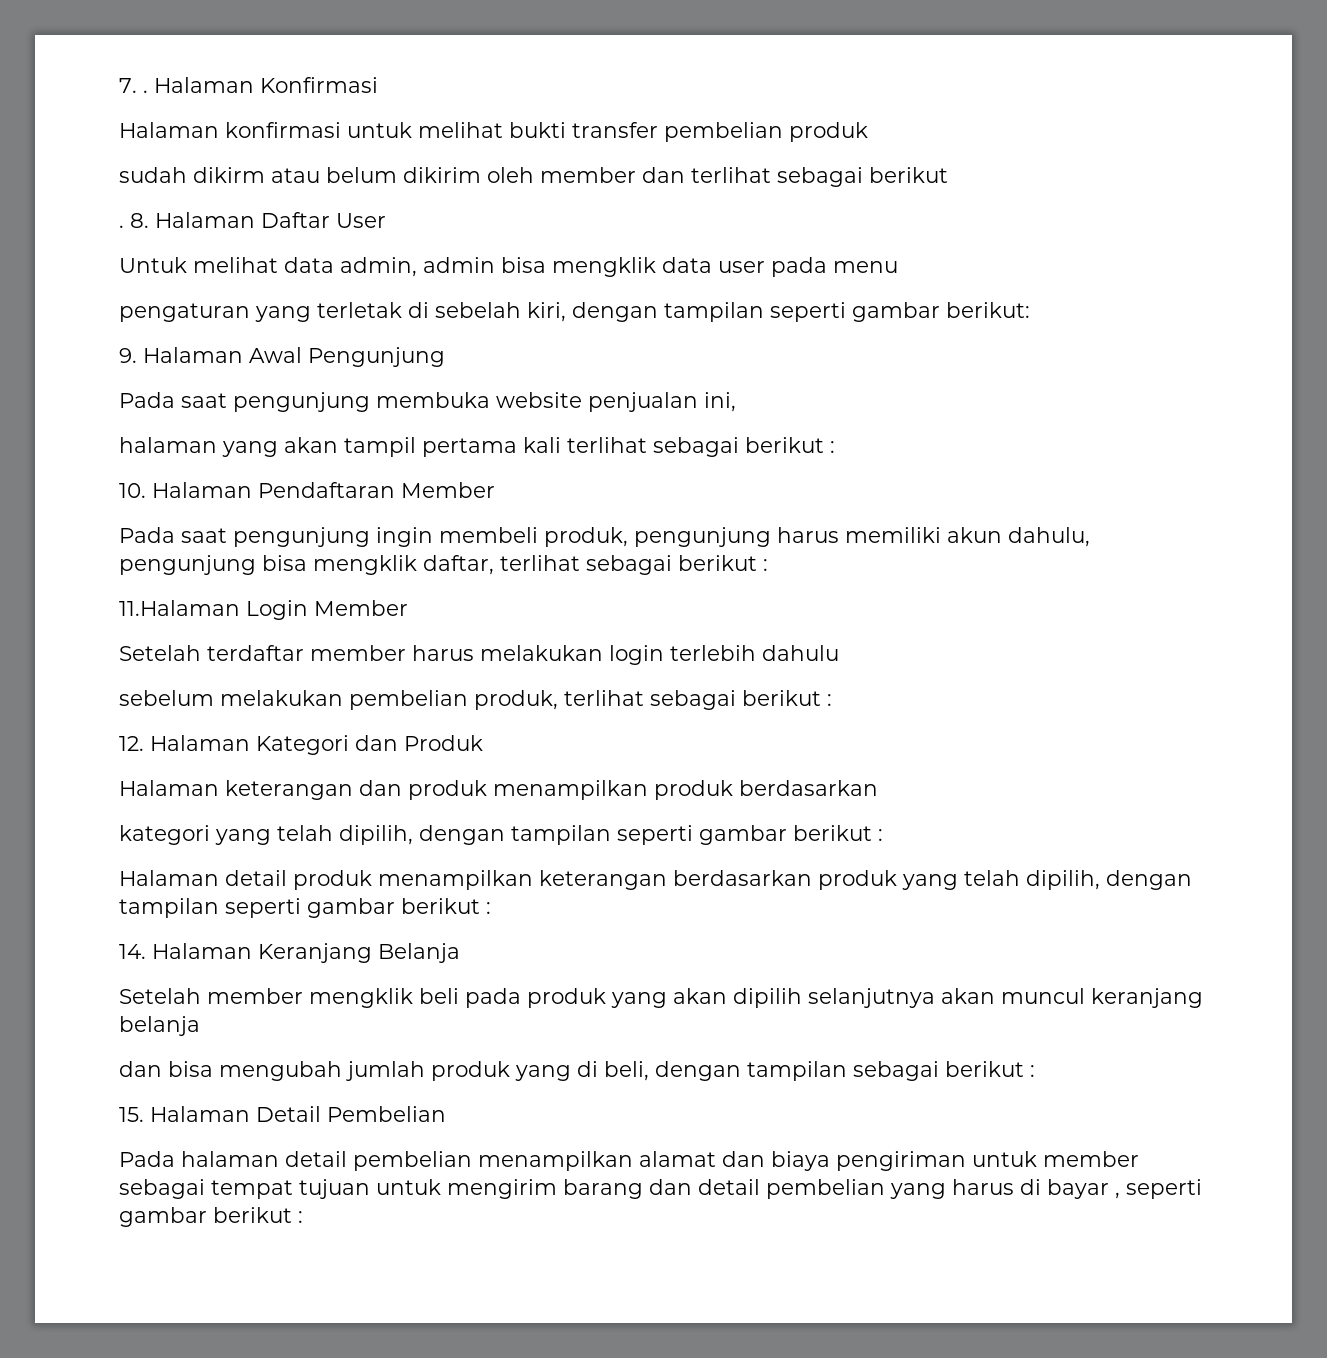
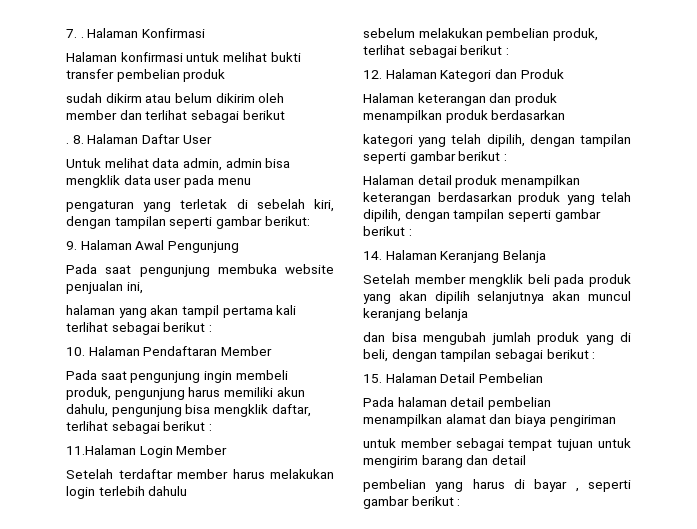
- Pada halaman detail pembelian menampilkan alamat dan biaya pengiriman untuk member sebagai tempat tujuan untuk mengirim barang dan detail pembelian yang harus di bayar , seperti gambar berikut :
+ Pada halaman detail pembelian menampilkan alamat dan biaya pengiriman
+ untuk member sebagai tempat tujuan untuk mengirim barang dan detail
+ pembelian yang harus di bayar , seperti gambar berikut :

